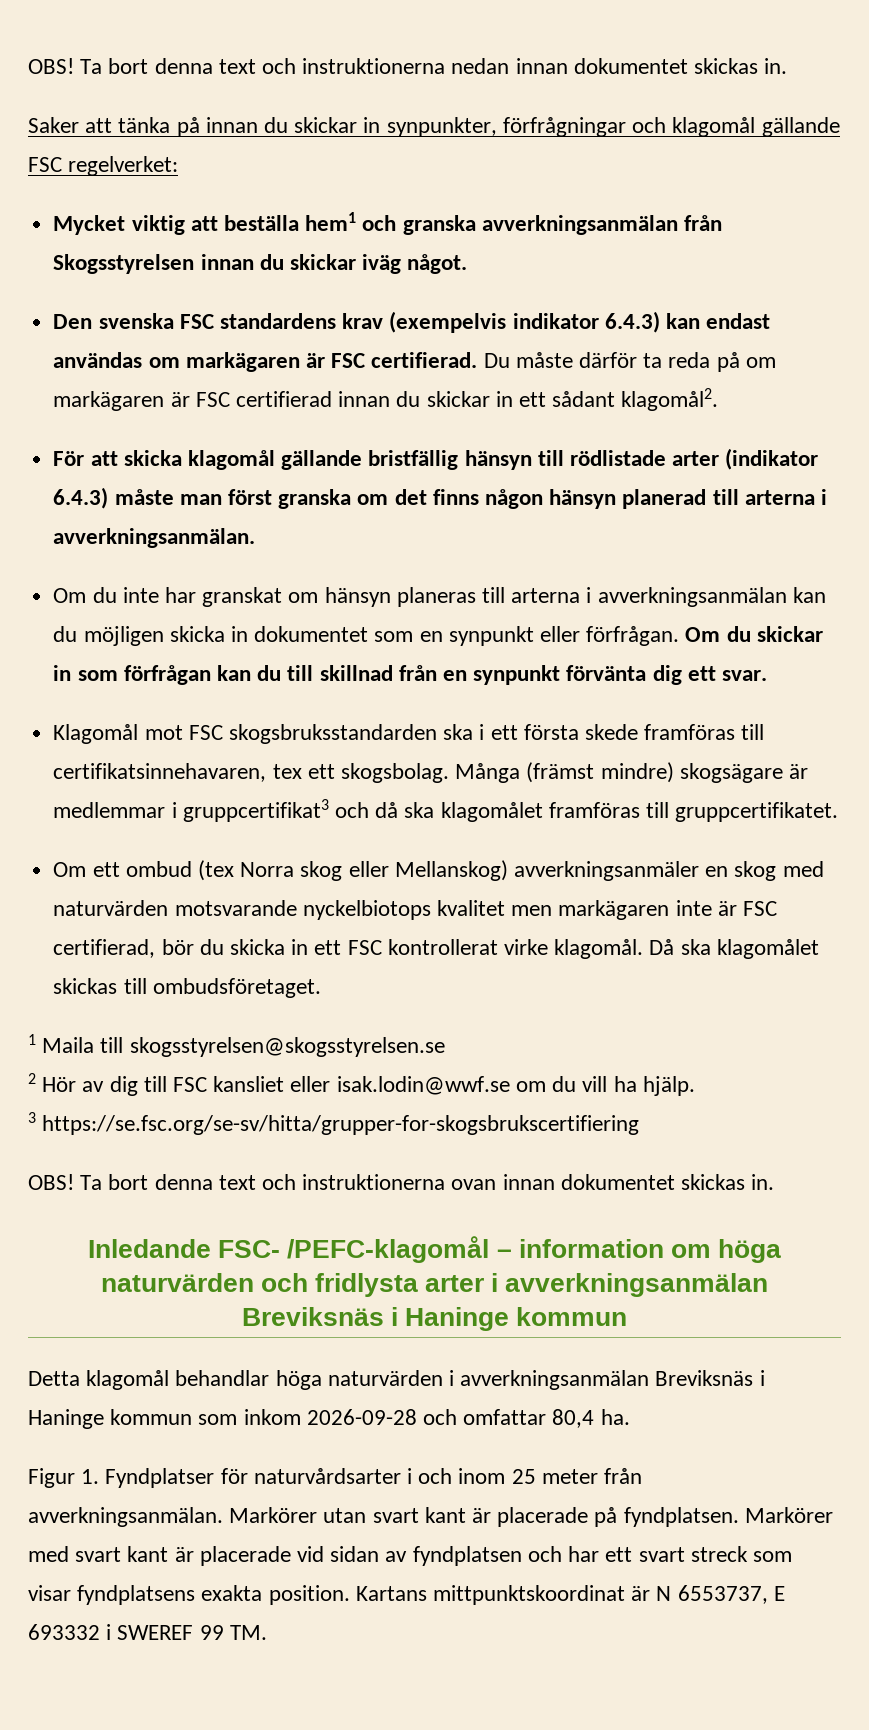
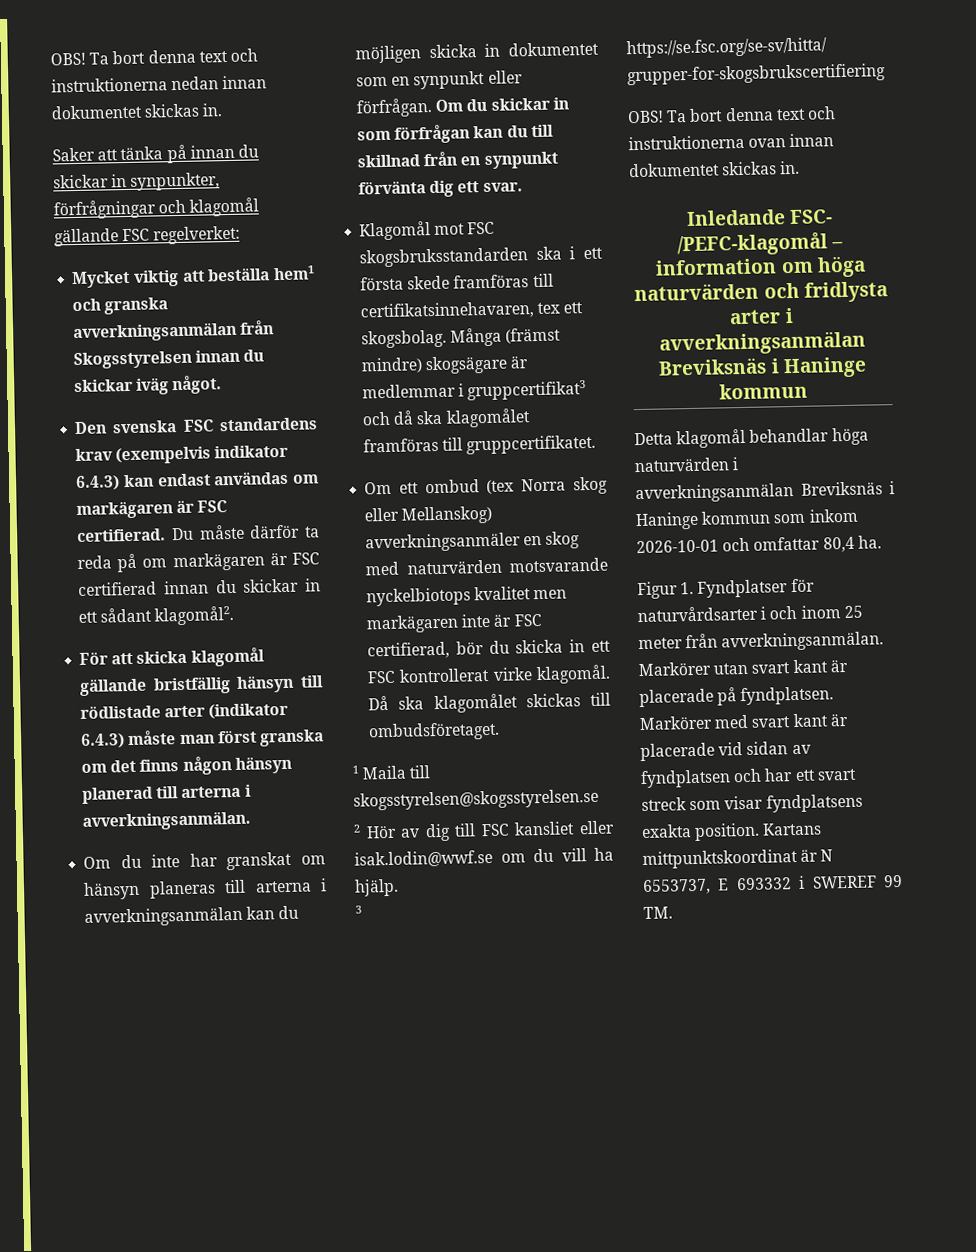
- Detta klagomål behandlar höga naturvärden i avverkningsanmälan Breviksnäs i Haninge kommun som inkom 2026-09-28 och omfattar 80,4 ha.
+ Detta klagomål behandlar höga naturvärden i avverkningsanmälan Breviksnäs i Haninge kommun som inkom 2026-10-01 och omfattar 80,4 ha.

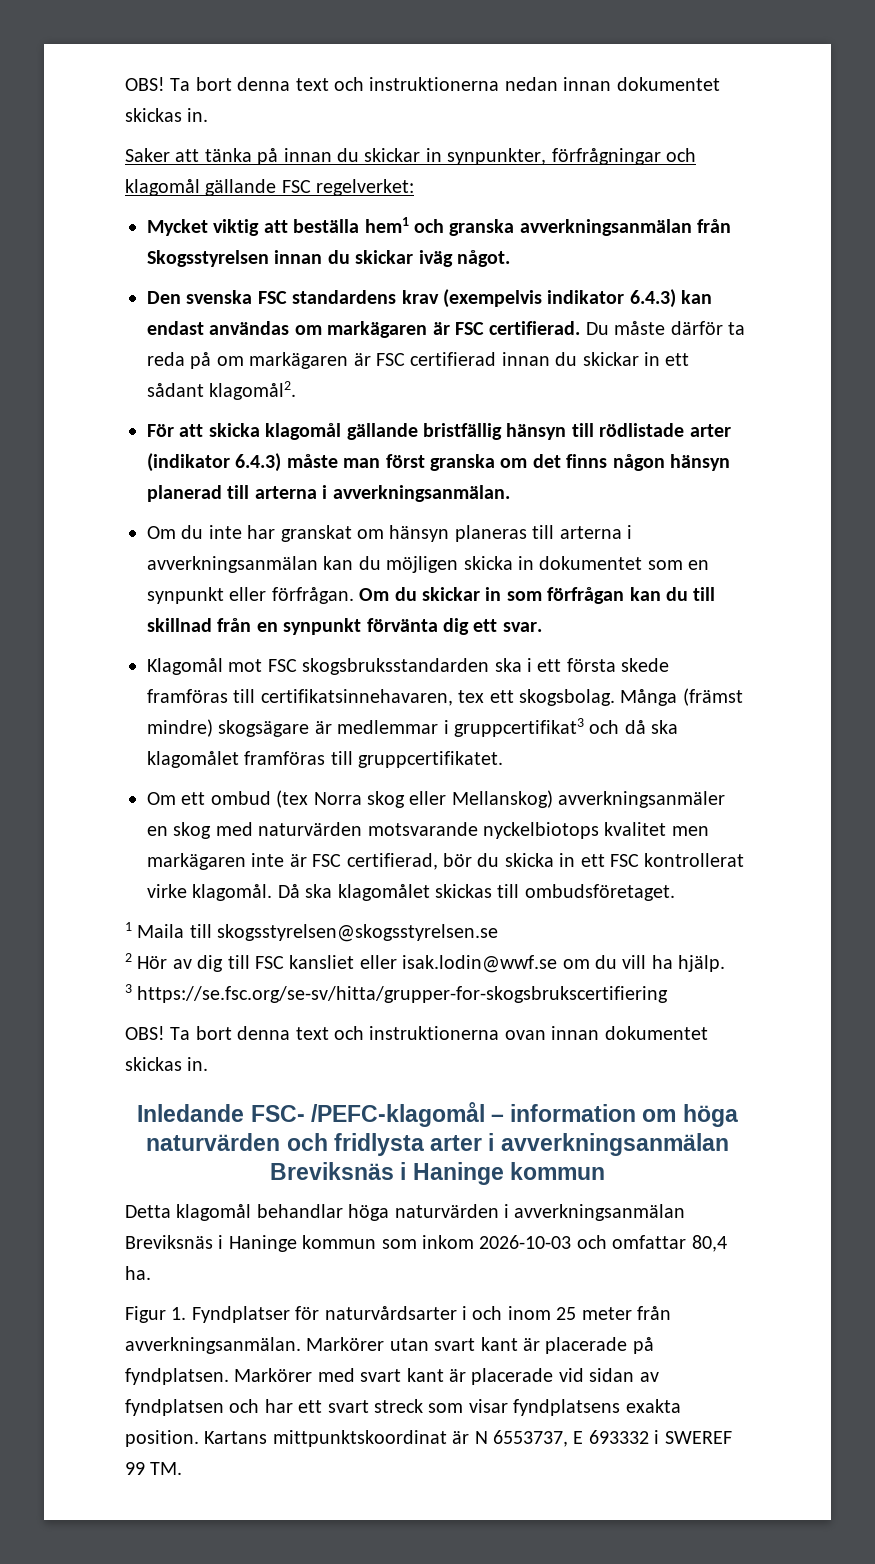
- Detta klagomål behandlar höga naturvärden i avverkningsanmälan Breviksnäs i Haninge kommun som inkom 2026-10-01 och omfattar 80,4 ha.
+ Detta klagomål behandlar höga naturvärden i avverkningsanmälan Breviksnäs i Haninge kommun som inkom 2026-10-03 och omfattar 80,4 ha.

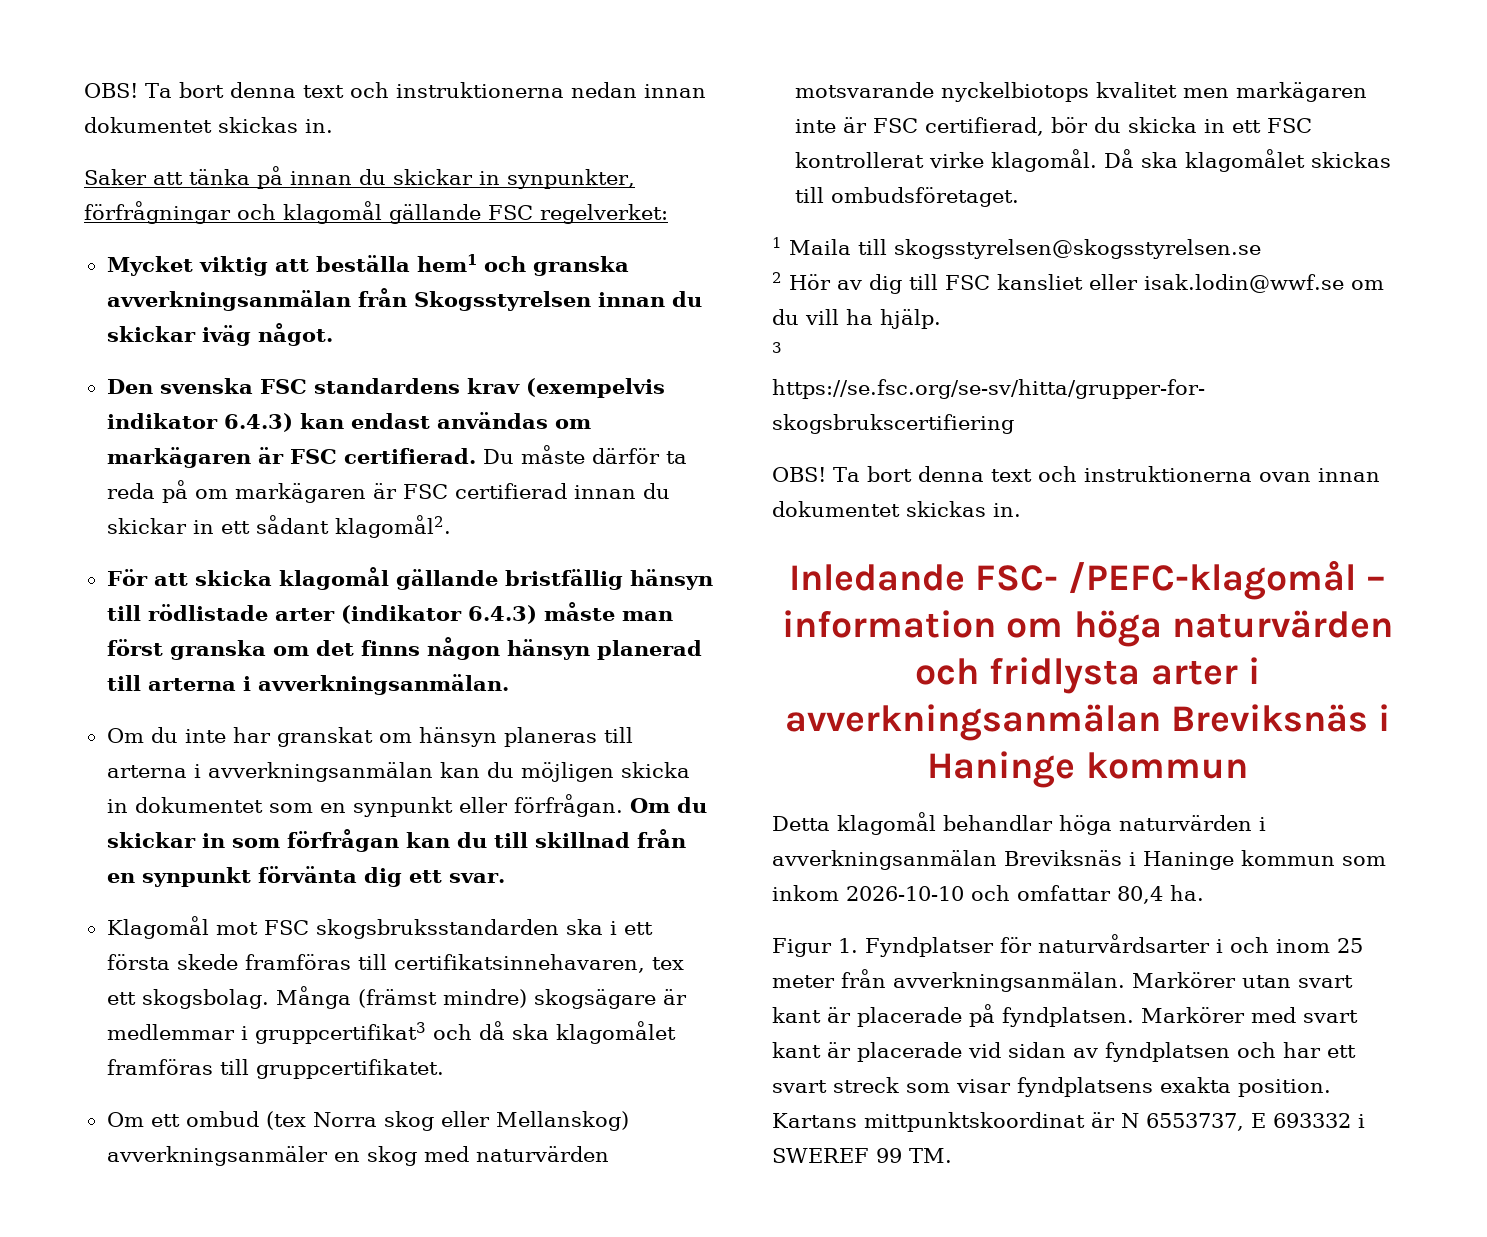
- Detta klagomål behandlar höga naturvärden i avverkningsanmälan Breviksnäs i Haninge kommun som inkom 2026-10-03 och omfattar 80,4 ha.
+ Detta klagomål behandlar höga naturvärden i avverkningsanmälan Breviksnäs i Haninge kommun som inkom 2026-10-10 och omfattar 80,4 ha.

